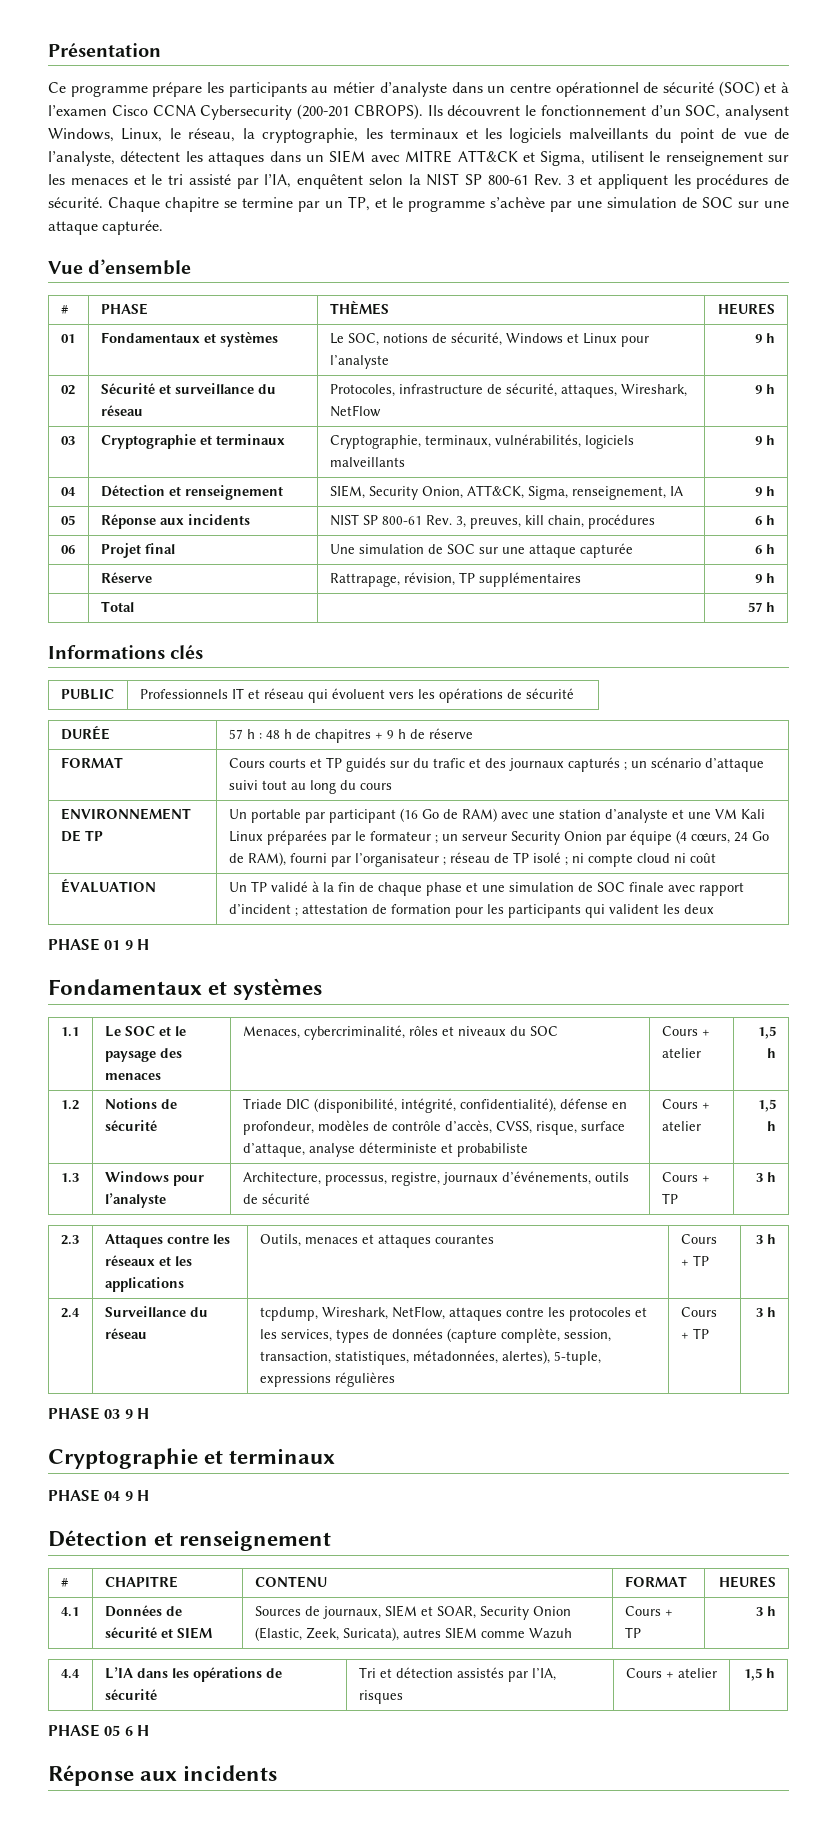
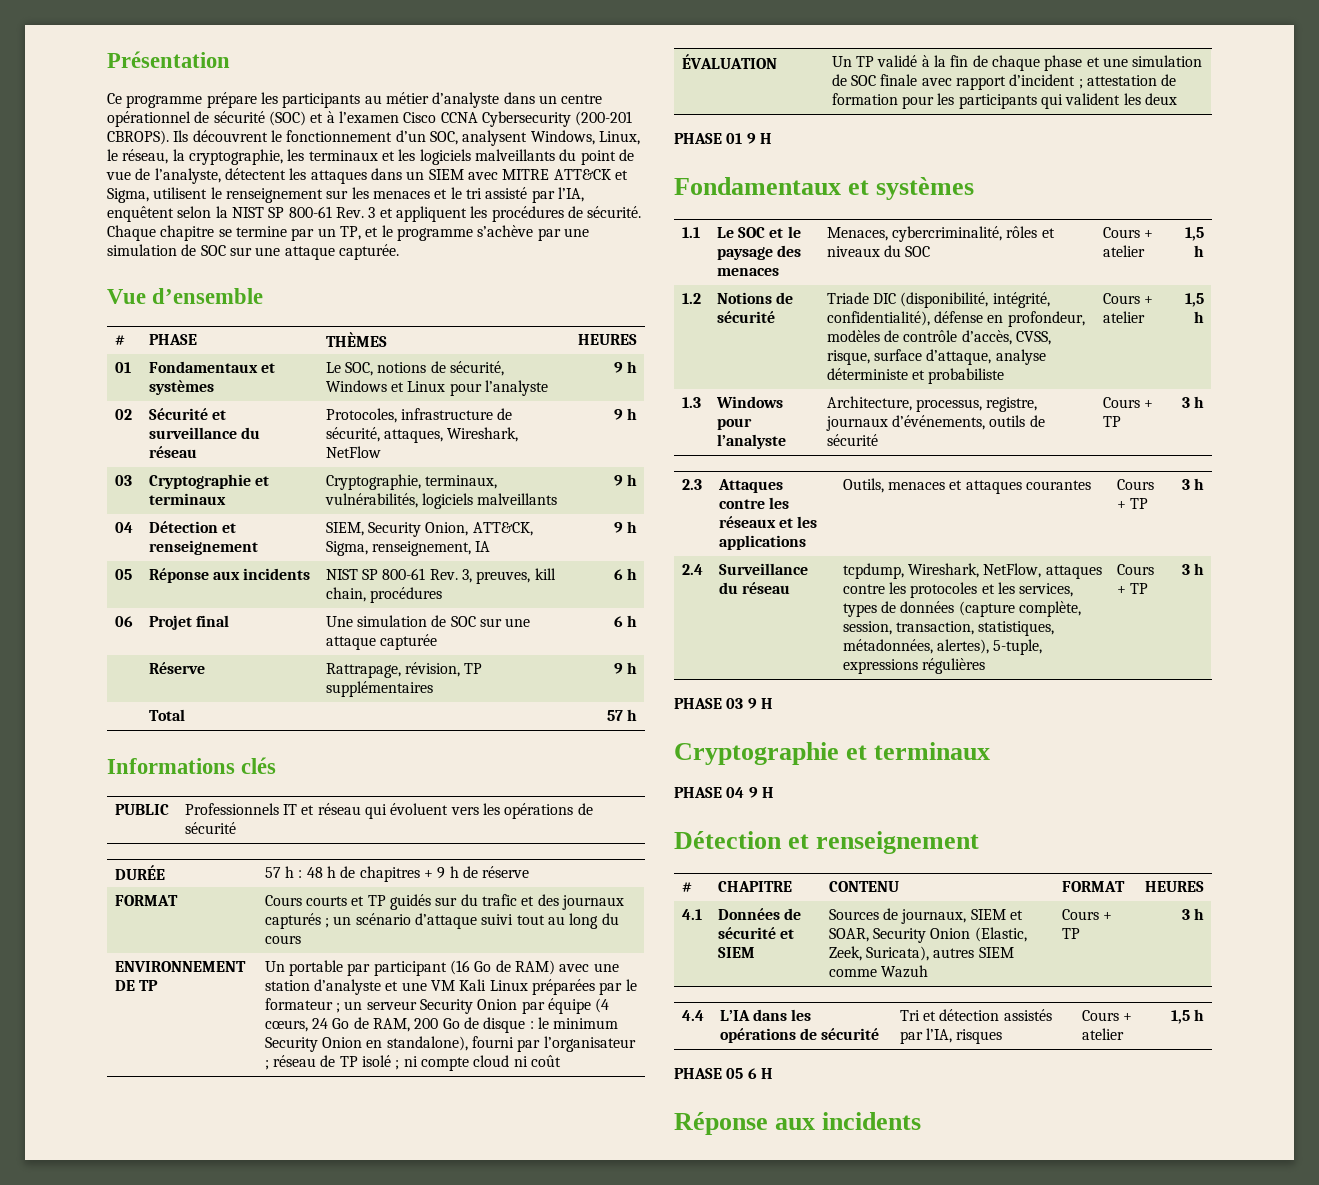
- Un portable par participant (16 Go de RAM) avec une station d’analyste et une VM Kali Linux préparées par le formateur ; un serveur Security Onion par équipe (4 cœurs, 24 Go de RAM), fourni par l’organisateur ; réseau de TP isolé ; ni compte cloud ni coût
+ Un portable par participant (16 Go de RAM) avec une station d’analyste et une VM Kali Linux préparées par le formateur ; un serveur Security Onion par équipe (4 cœurs, 24 Go de RAM, 200 Go de disque : le minimum Security Onion en standalone), fourni par l’organisateur ; réseau de TP isolé ; ni compte cloud ni coût

